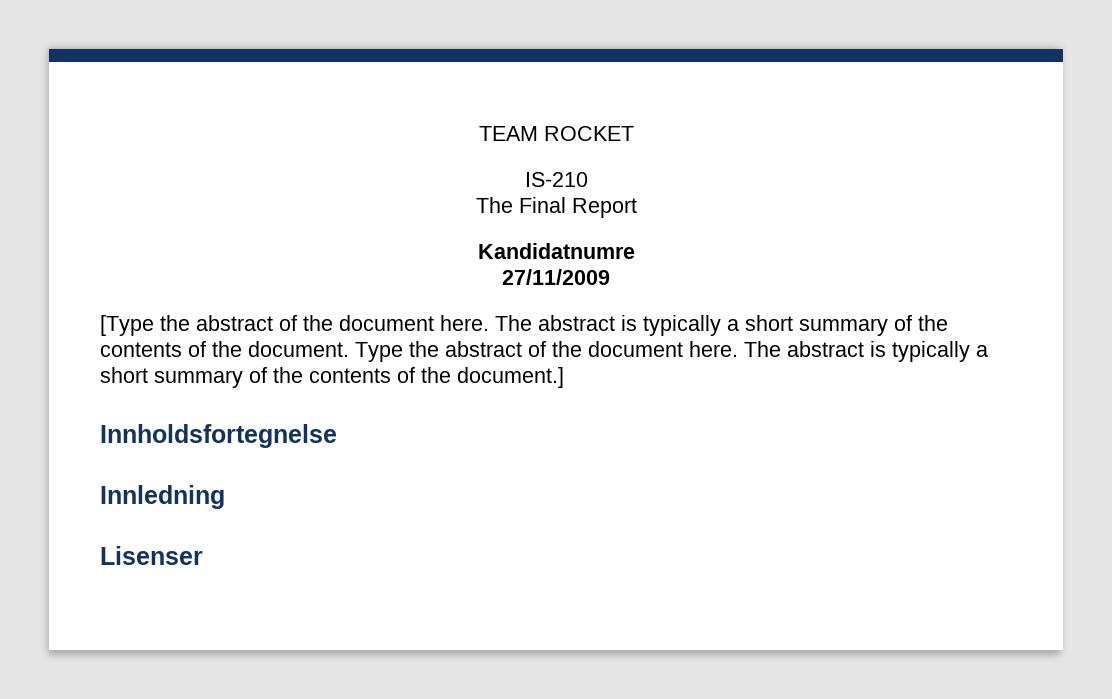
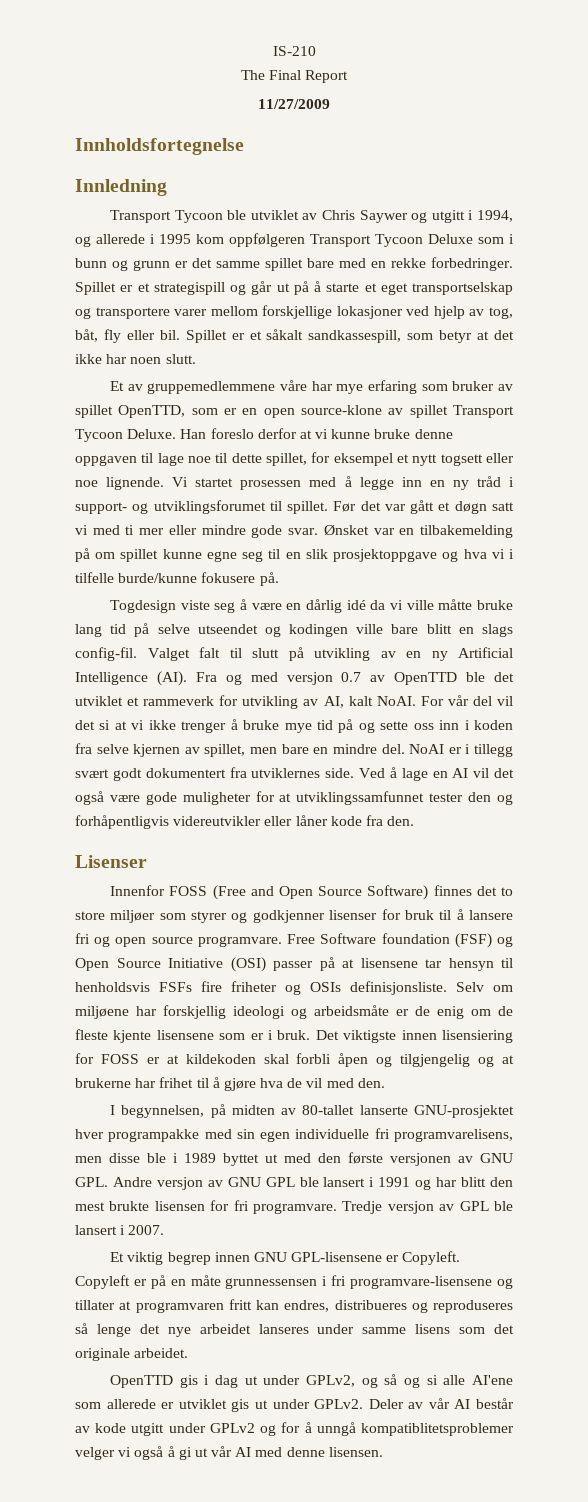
- TEAM ROCKET
- Kandidatnumre
- 27/11/2009
- [Type the abstract of the document here. The abstract is typically a short summary of the contents of the document. Type the abstract of the document here. The abstract is typically a short summary of the contents of the document.]
+ 11/27/2009
  Innholdsfortegnelse
  Innledning
+ Transport Tycoon ble utviklet av Chris Saywer og utgitt i 1994, og allerede i 1995 kom oppfølgeren Transport Tycoon Deluxe som i bunn og grunn er det samme spillet bare med en rekke forbedringer. Spillet er et strategispill og går ut på å starte et eget transportselskap og transportere varer mellom forskjellige lokasjoner ved hjelp av tog, båt, fly eller bil. Spillet er et såkalt sandkassespill, som betyr at det ikke har noen slutt.
+ Et av gruppemedlemmene våre har mye erfaring som bruker av spillet OpenTTD, som er en open source-klone av spillet Transport Tycoon Deluxe. Han foreslo derfor at vi kunne bruke denne oppgaven til lage noe til dette spillet, for eksempel et nytt togsett eller noe lignende. Vi startet prosessen med å legge inn en ny tråd i support- og utviklingsforumet til spillet. Før det var gått et døgn satt vi med ti mer eller mindre gode svar. Ønsket var en tilbakemelding på om spillet kunne egne seg til en slik prosjektoppgave og hva vi i tilfelle burde/kunne fokusere på.
+ Togdesign viste seg å være en dårlig idé da vi ville måtte bruke lang tid på selve utseendet og kodingen ville bare blitt en slags config-fil. Valget falt til slutt på utvikling av en ny Artificial Intelligence (AI). Fra og med versjon 0.7 av OpenTTD ble det utviklet et rammeverk for utvikling av AI, kalt NoAI. For vår del vil det si at vi ikke trenger å bruke mye tid på og sette oss inn i koden fra selve kjernen av spillet, men bare en mindre del. NoAI er i tillegg svært godt dokumentert fra utviklernes side. Ved å lage en AI vil det også være gode muligheter for at utviklingssamfunnet tester den og forhåpentligvis videreutvikler eller låner kode fra den.
  Lisenser
+ Innenfor FOSS (Free and Open Source Software) finnes det to store miljøer som styrer og godkjenner lisenser for bruk til å lansere fri og open source programvare. Free Software foundation (FSF) og Open Source Initiative (OSI) passer på at lisensene tar hensyn til henholdsvis FSFs fire friheter og OSIs definisjonsliste. Selv om miljøene har forskjellig ideologi og arbeidsmåte er de enig om de fleste kjente lisensene som er i bruk. Det viktigste innen lisensiering for FOSS er at kildekoden skal forbli åpen og tilgjengelig og at brukerne har frihet til å gjøre hva de vil med den.
+ I begynnelsen, på midten av 80-tallet lanserte GNU-prosjektet hver programpakke med sin egen individuelle fri programvarelisens, men disse ble i 1989 byttet ut med den første versjonen av GNU GPL. Andre versjon av GNU GPL ble lansert i 1991 og har blitt den mest brukte lisensen for fri programvare. Tredje versjon av GPL ble lansert i 2007.
+ Et viktig begrep innen GNU GPL-lisensene er Copyleft. Copyleft er på en måte grunnessensen i fri programvare-lisensene og tillater at programvaren fritt kan endres, distribueres og reproduseres så lenge det nye arbeidet lanseres under samme lisens som det originale arbeidet.
+ OpenTTD gis i dag ut under GPLv2, og så og si alle AI'ene som allerede er utviklet gis ut under GPLv2. Deler av vår AI består av kode utgitt under GPLv2 og for å unngå kompatiblitetsproblemer velger vi også å gi ut vår AI med denne lisensen.

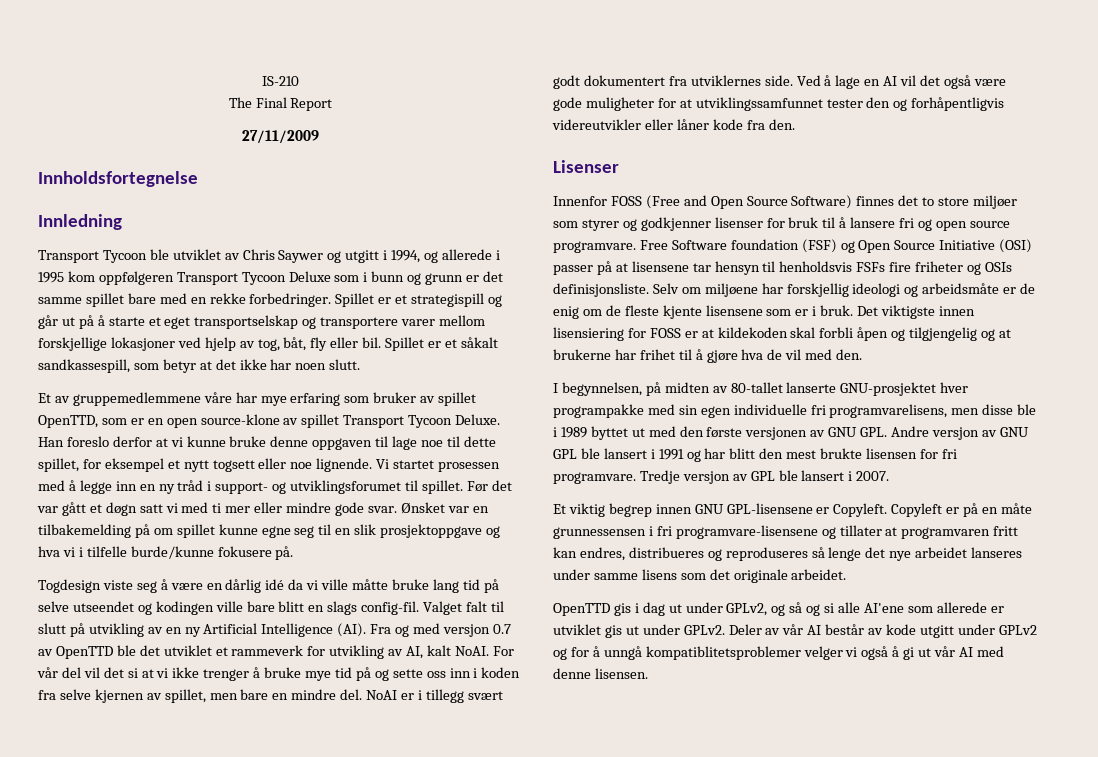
- 11/27/2009
+ 27/11/2009

